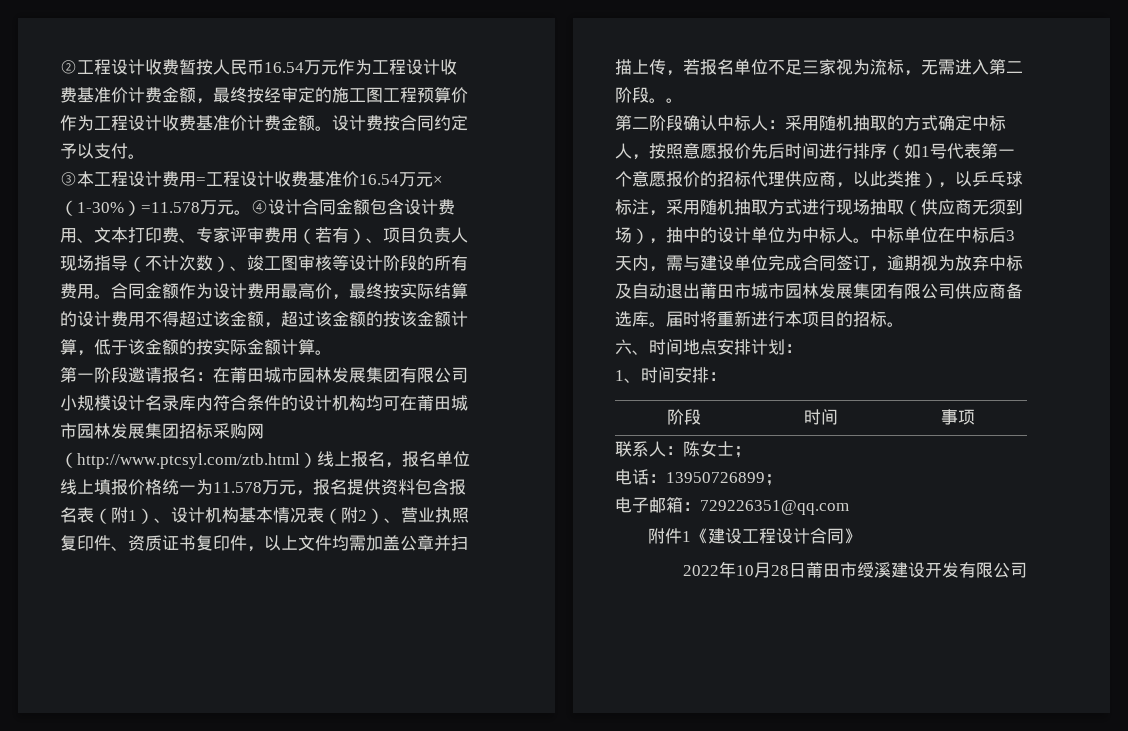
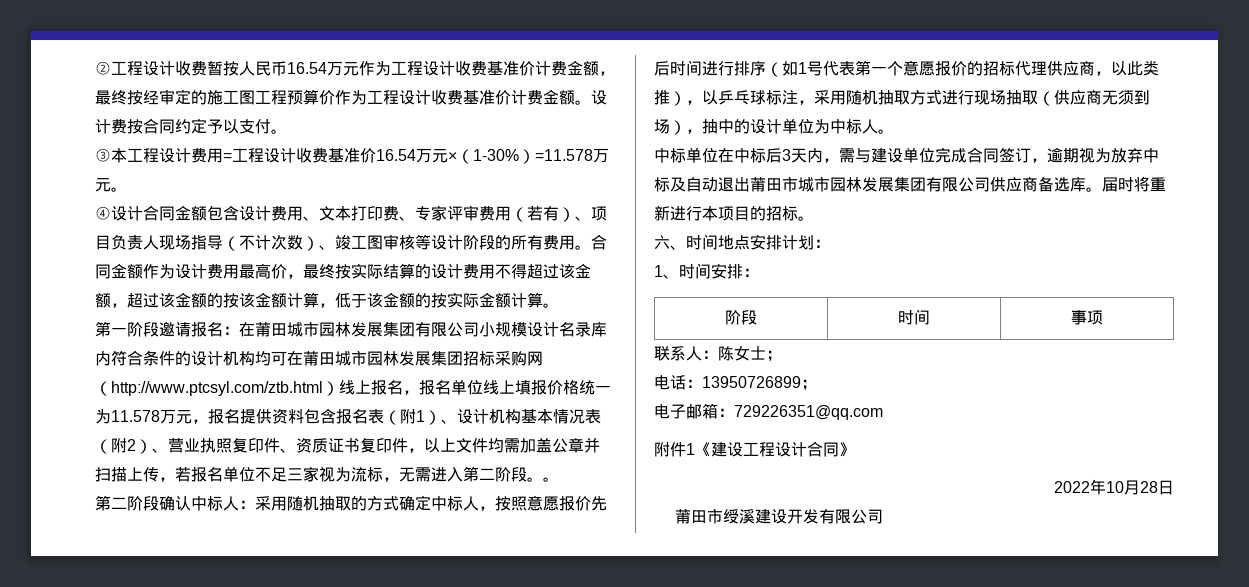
- ③本工程设计费用=工程设计收费基准价16.54万元×（1-30%）=11.578万元。④设计合同金额包含设计费用、文本打印费、专家评审费用（若有）、项目负责人现场指导（不计次数）、竣工图审核等设计阶段的所有费用。
+ ③本工程设计费用=工程设计收费基准价16.54万元×（1-30%）=11.578万元。
+ ④设计合同金额包含设计费用、文本打印费、专家评审费用（若有）、项目负责人现场指导（不计次数）、竣工图审核等设计阶段的所有费用。
- 采用随机抽取的方式确定中标人，按照意愿报价先后时间进行排序（如1号代表第一个意愿报价的招标代理供应商，以此类推），以乒乓球标注，采用随机抽取方式进行现场抽取（供应商无须到场），抽中的设计单位为中标人。中标单位在中标后3天内，需与建设单位完成合同签订，逾期视为放弃中标及自动退出莆田市城市园林发展集团有限公司供应商备选库。
+ 采用随机抽取的方式确定中标人，按照意愿报价先后时间进行排序（如1号代表第一个意愿报价的招标代理供应商，以此类推），以乒乓球标注，采用随机抽取方式进行现场抽取（供应商无须到场），抽中的设计单位为中标人。
+ 中标单位在中标后3天内，需与建设单位完成合同签订，逾期视为放弃中标及自动退出莆田市城市园林发展集团有限公司供应商备选库。
- 2022年10月28日莆田市绶溪建设开发有限公司
+ 2022年10月28日
+ 莆田市绶溪建设开发有限公司

